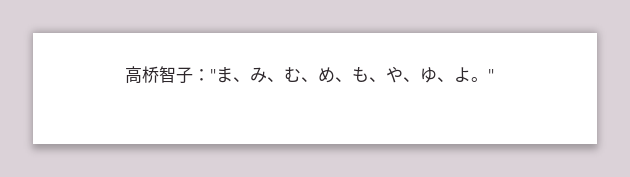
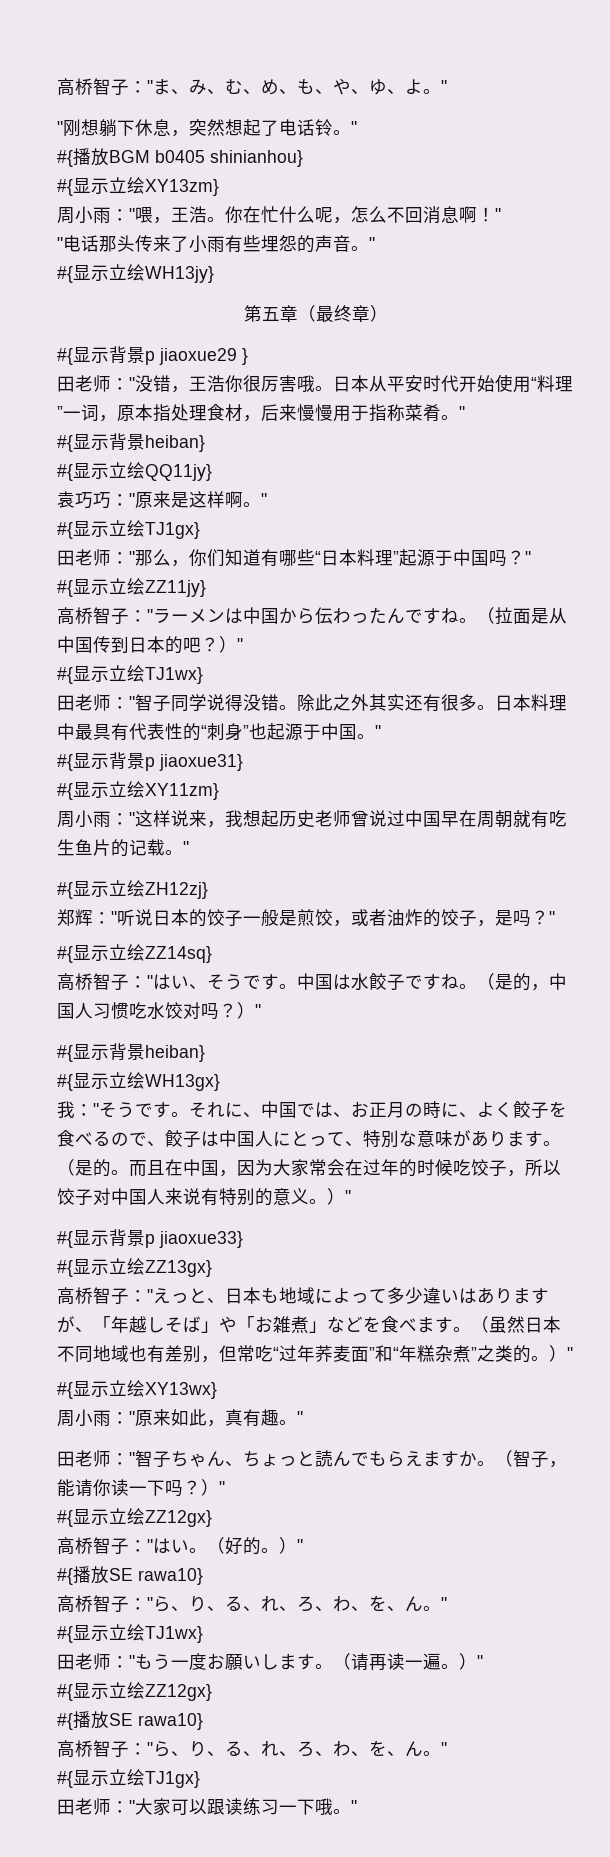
+ "刚想躺下休息，突然想起了电话铃。"
+ #{播放BGM b0405 shinianhou}
+ #{显示立绘XY13zm}
+ 周小雨："喂，王浩。你在忙什么呢，怎么不回消息啊！"
+ "电话那头传来了小雨有些埋怨的声音。"
+ #{显示立绘WH13jy}
+ 第五章（最终章）
+ #{显示背景p jiaoxue29 }
+ 田老师："没错，王浩你很厉害哦。日本从平安时代开始使用“料理”一词，原本指处理食材，后来慢慢用于指称菜肴。"
+ #{显示背景heiban}
+ #{显示立绘QQ11jy}
+ 袁巧巧："原来是这样啊。"
+ #{显示立绘TJ1gx}
+ 田老师："那么，你们知道有哪些“日本料理”起源于中国吗？"
+ #{显示立绘ZZ11jy}
+ 高桥智子："ラーメンは中国から伝わったんですね。（拉面是从中国传到日本的吧？）"
+ #{显示立绘TJ1wx}
+ 田老师："智子同学说得没错。除此之外其实还有很多。日本料理中最具有代表性的“刺身”也起源于中国。"
+ #{显示背景p jiaoxue31}
+ #{显示立绘XY11zm}
+ 周小雨："这样说来，我想起历史老师曾说过中国早在周朝就有吃生鱼片的记载。"
+ #{显示立绘ZH12zj}
+ 郑辉："听说日本的饺子一般是煎饺，或者油炸的饺子，是吗？"
+ #{显示立绘ZZ14sq}
+ 高桥智子："はい、そうです。中国は水餃子ですね。（是的，中国人习惯吃水饺对吗？）"
+ #{显示背景heiban}
+ #{显示立绘WH13gx}
+ 我："そうです。それに、中国では、お正月の時に、よく餃子を食べるので、餃子は中国人にとって、特別な意味があります。（是的。而且在中国，因为大家常会在过年的时候吃饺子，所以饺子对中国人来说有特别的意义。）"
+ #{显示背景p jiaoxue33}
+ #{显示立绘ZZ13gx}
+ 高桥智子："えっと、日本も地域によって多少違いはありますが、「年越しそば」や「お雑煮」などを食べます。（虽然日本不同地域也有差别，但常吃“过年荞麦面”和“年糕杂煮”之类的。）"
+ #{显示立绘XY13wx}
+ 周小雨："原来如此，真有趣。"
+ 田老师："智子ちゃん、ちょっと読んでもらえますか。（智子，能请你读一下吗？）"
+ #{显示立绘ZZ12gx}
+ 高桥智子："はい。（好的。）"
+ #{播放SE rawa10}
+ 高桥智子："ら、り、る、れ、ろ、わ、を、ん。"
+ #{显示立绘TJ1wx}
+ 田老师："もう一度お願いします。（请再读一遍。）"
+ #{显示立绘ZZ12gx}
+ #{播放SE rawa10}
+ 高桥智子："ら、り、る、れ、ろ、わ、を、ん。"
+ #{显示立绘TJ1gx}
+ 田老师："大家可以跟读练习一下哦。"

